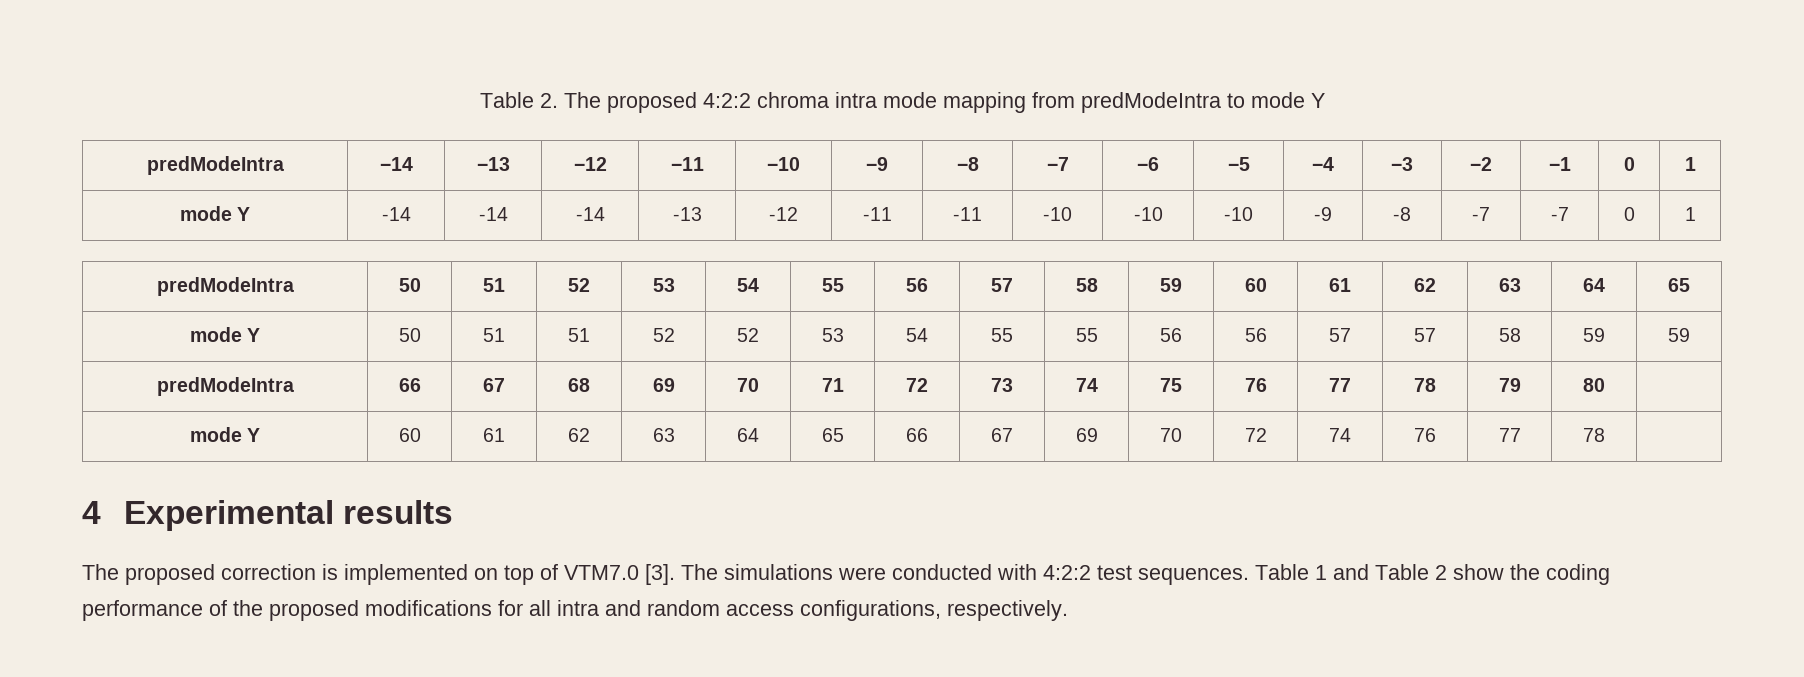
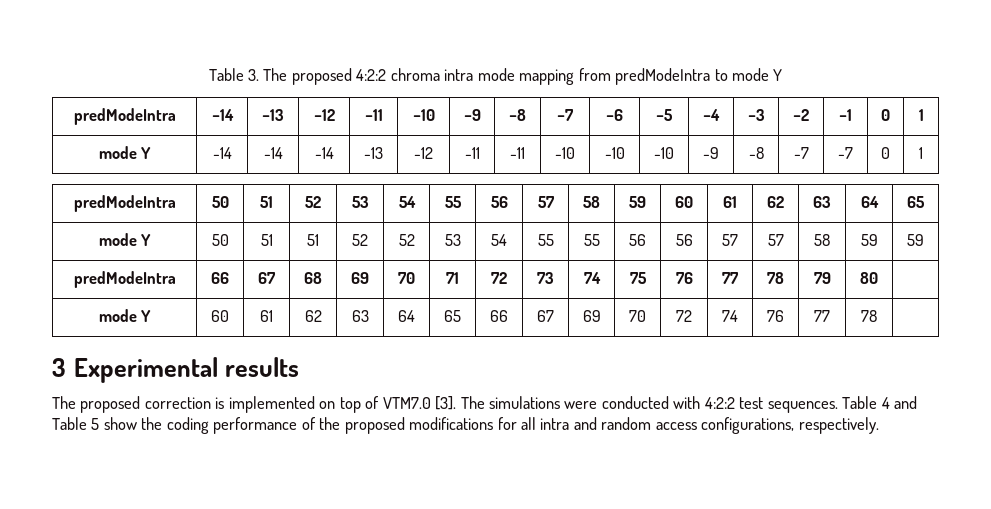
- Table 2. The proposed 4:2:2 chroma intra mode mapping from predModeIntra to mode Y
+ Table 3. The proposed 4:2:2 chroma intra mode mapping from predModeIntra to mode Y
- 4 Experimental results
+ 3 Experimental results
- Table 1 and Table 2 show the coding performance of the proposed modifications for all intra and random access configurations, respectively.
+ Table 4 and Table 5 show the coding performance of the proposed modifications for all intra and random access configurations, respectively.

